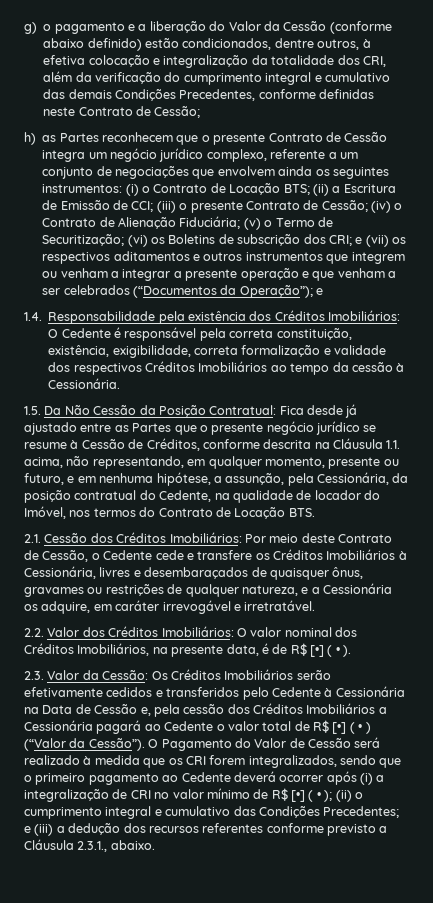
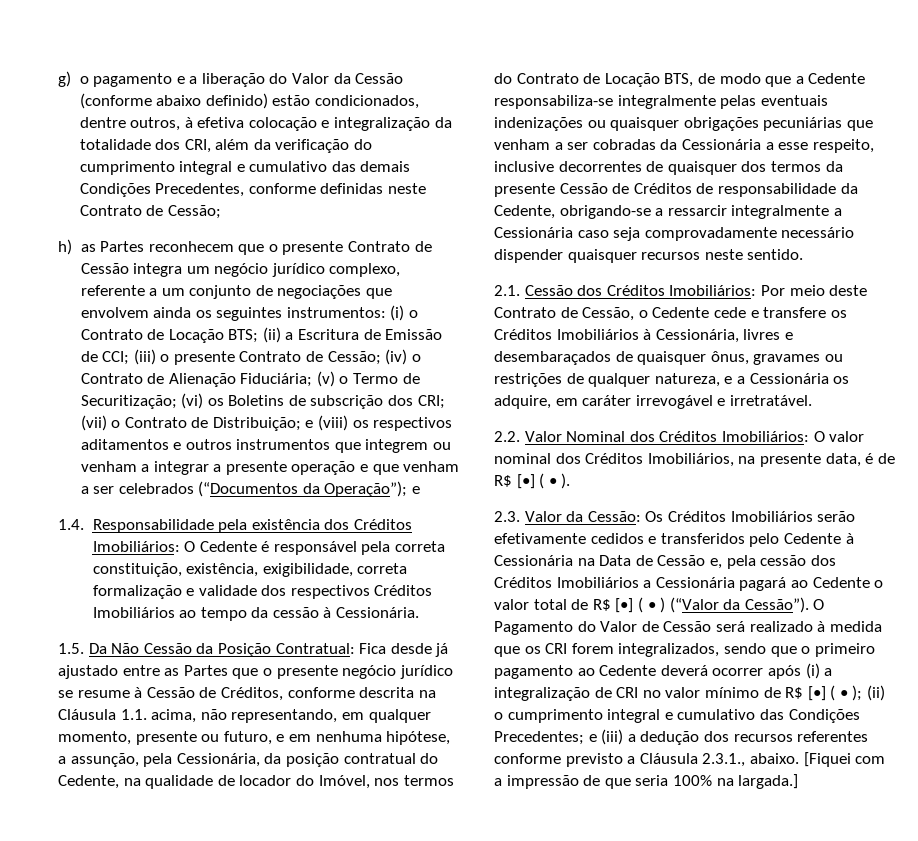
- e (vii) os respectivos aditamentos e outros instrumentos que integrem ou venham a integrar a presente operação e que venham a ser celebrados (“Documentos da Operação”);
+ (vii) o Contrato de Distribuição; e (viii) os respectivos aditamentos e outros instrumentos que integrem ou venham a integrar a presente operação e que venham a ser celebrados (“Documentos da Operação”);
- Fica desde já ajustado entre as Partes que o presente negócio jurídico se resume à Cessão de Créditos, conforme descrita na Cláusula 1.1. acima, não representando, em qualquer momento, presente ou futuro, e em nenhuma hipótese, a assunção, pela Cessionária, da posição contratual do Cedente, na qualidade de locador do Imóvel, nos termos do Contrato de Locação BTS.
+ Fica desde já ajustado entre as Partes que o presente negócio jurídico se resume à Cessão de Créditos, conforme descrita na Cláusula 1.1. acima, não representando, em qualquer momento, presente ou futuro, e em nenhuma hipótese, a assunção, pela Cessionária, da posição contratual do Cedente, na qualidade de locador do Imóvel, nos termos do Contrato de Locação BTS, de modo que a Cedente responsabiliza-se integralmente pelas eventuais indenizações ou quaisquer obrigações pecuniárias que venham a ser cobradas da Cessionária a esse respeito, inclusive decorrentes de quaisquer dos termos da presente Cessão de Créditos de responsabilidade da Cedente, obrigando-se a ressarcir integralmente a Cessionária caso seja comprovadamente necessário dispender quaisquer recursos neste sentido.
- 2.2. Valor dos Créditos Imobiliários: O valor nominal dos Créditos Imobiliários, na presente data, é de R$ [•] ( • ).
+ 2.2. Valor Nominal dos Créditos Imobiliários: O valor nominal dos Créditos Imobiliários, na presente data, é de R$ [•] ( • ).
+ [Fiquei com a impressão de que seria 100% na largada.]

